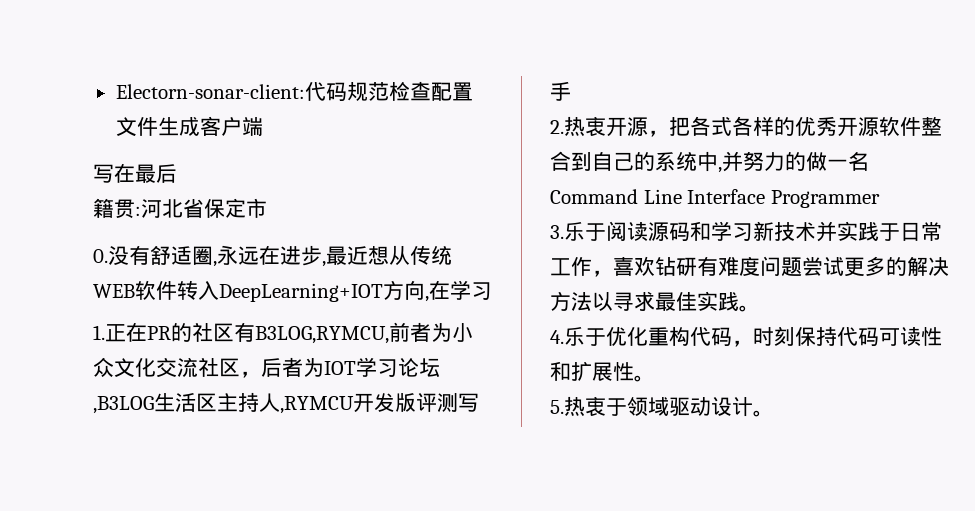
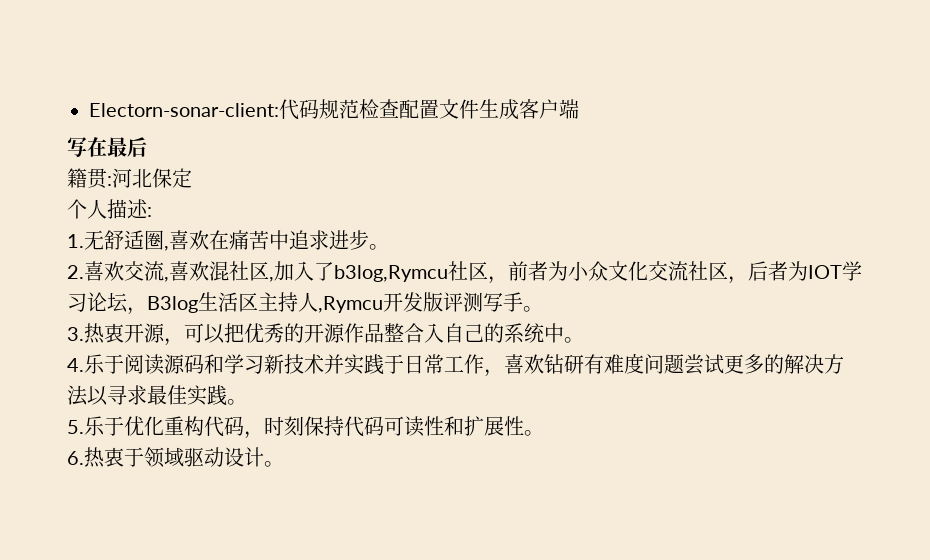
- 籍贯:河北省保定市
- 0.没有舒适圈,永远在进步,最近想从传统WEB软件转入DeepLearning+IOT方向,在学习
- 1.正在PR的社区有B3LOG,RYMCU,前者为小众文化交流社区，后者为IOT学习论坛,B3LOG生活区主持人,RYMCU开发版评测写手
- 2.热衷开源，把各式各样的优秀开源软件整合到自己的系统中,并努力的做一名Command Line Interface Programmer
- 3.乐于阅读源码和学习新技术并实践于日常工作，喜欢钻研有难度问题尝试更多的解决方法以寻求最佳实践。
+ 籍贯:河北保定
+ 个人描述:
+ 1.无舒适圈,喜欢在痛苦中追求进步。
+ 2.喜欢交流,喜欢混社区,加入了b3log,Rymcu社区，前者为小众文化交流社区，后者为IOT学习论坛，B3log生活区主持人,Rymcu开发版评测写手。
+ 3.热衷开源，可以把优秀的开源作品整合入自己的系统中。
+ 4.乐于阅读源码和学习新技术并实践于日常工作，喜欢钻研有难度问题尝试更多的解决方法以寻求最佳实践。
- 4.乐于优化重构代码，时刻保持代码可读性和扩展性。
+ 5.乐于优化重构代码，时刻保持代码可读性和扩展性。
- 5.热衷于领域驱动设计。
+ 6.热衷于领域驱动设计。

